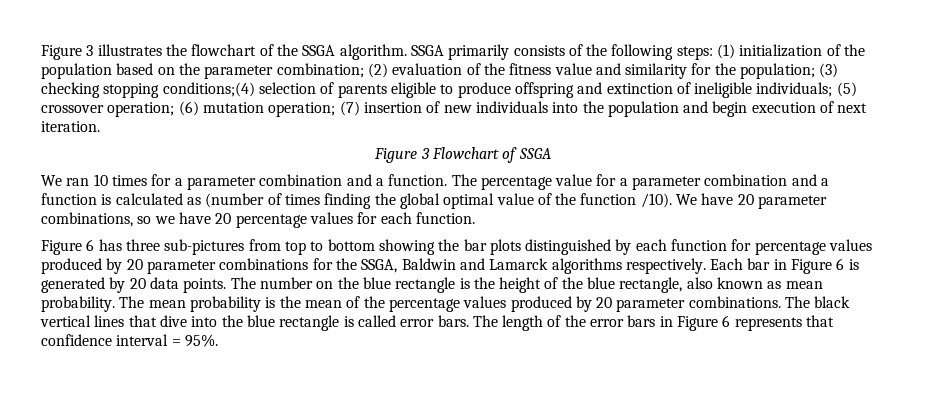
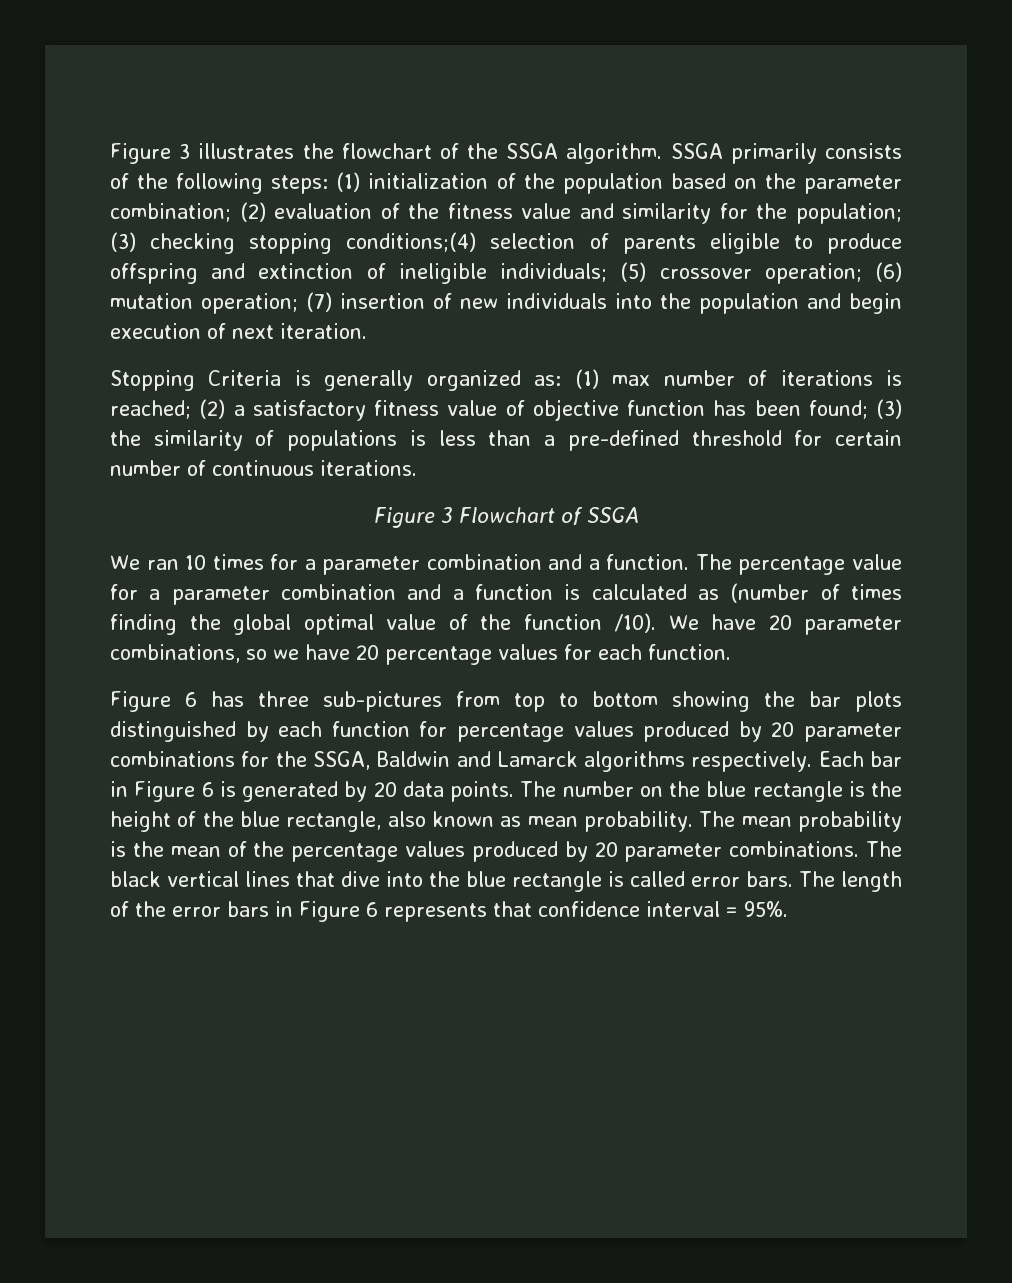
+ Stopping Criteria is generally organized as: (1) max number of iterations is reached; (2) a satisfactory fitness value of objective function has been found; (3) the similarity of populations is less than a pre-defined threshold for certain number of continuous iterations.

